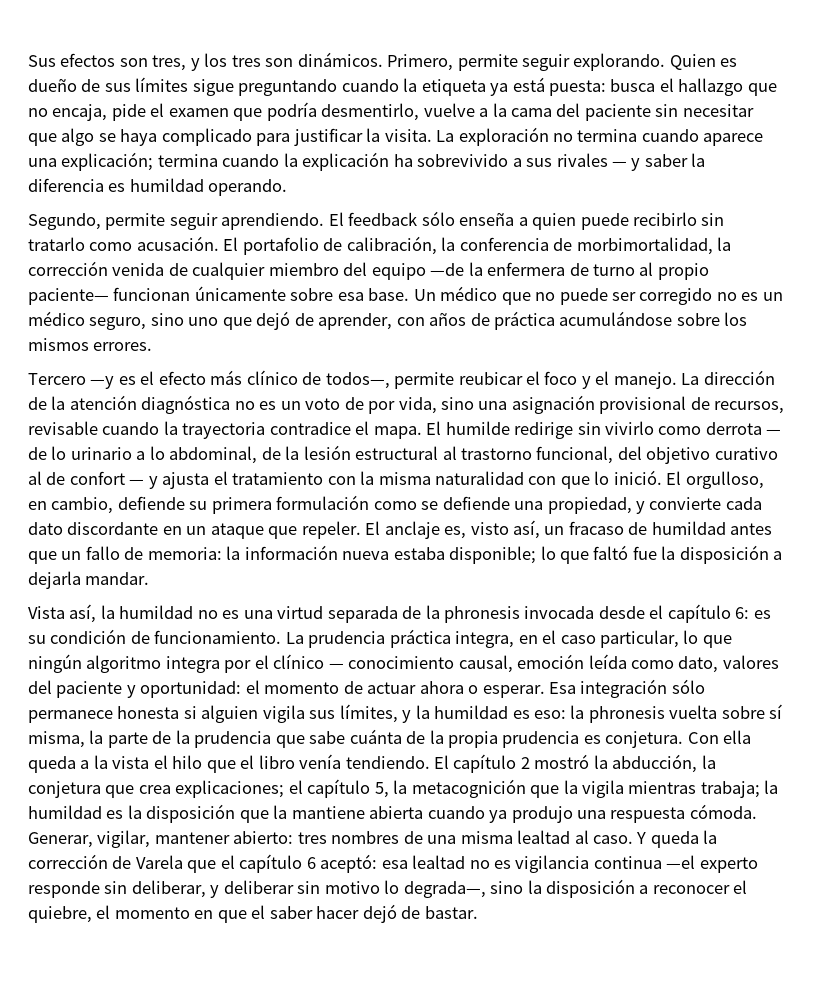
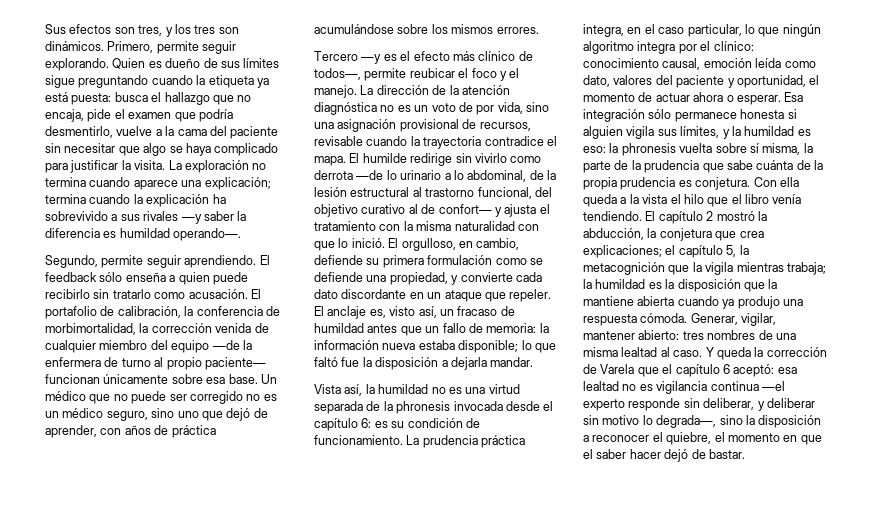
- La exploración no termina cuando aparece una explicación; termina cuando la explicación ha sobrevivido a sus rivales — y saber la diferencia es humildad operando.
+ La exploración no termina cuando aparece una explicación; termina cuando la explicación ha sobrevivido a sus rivales —y saber la diferencia es humildad operando—.
- El humilde redirige sin vivirlo como derrota — de lo urinario a lo abdominal, de la lesión estructural al trastorno funcional, del objetivo curativo al de confort — y ajusta el tratamiento con la misma naturalidad con que lo inició.
+ El humilde redirige sin vivirlo como derrota —de lo urinario a lo abdominal, de la lesión estructural al trastorno funcional, del objetivo curativo al de confort— y ajusta el tratamiento con la misma naturalidad con que lo inició.
- La prudencia práctica integra, en el caso particular, lo que ningún algoritmo integra por el clínico — conocimiento causal, emoción leída como dato, valores del paciente y oportunidad: el momento de actuar ahora o esperar.
+ La prudencia práctica integra, en el caso particular, lo que ningún algoritmo integra por el clínico: conocimiento causal, emoción leída como dato, valores del paciente y oportunidad, el momento de actuar ahora o esperar.

